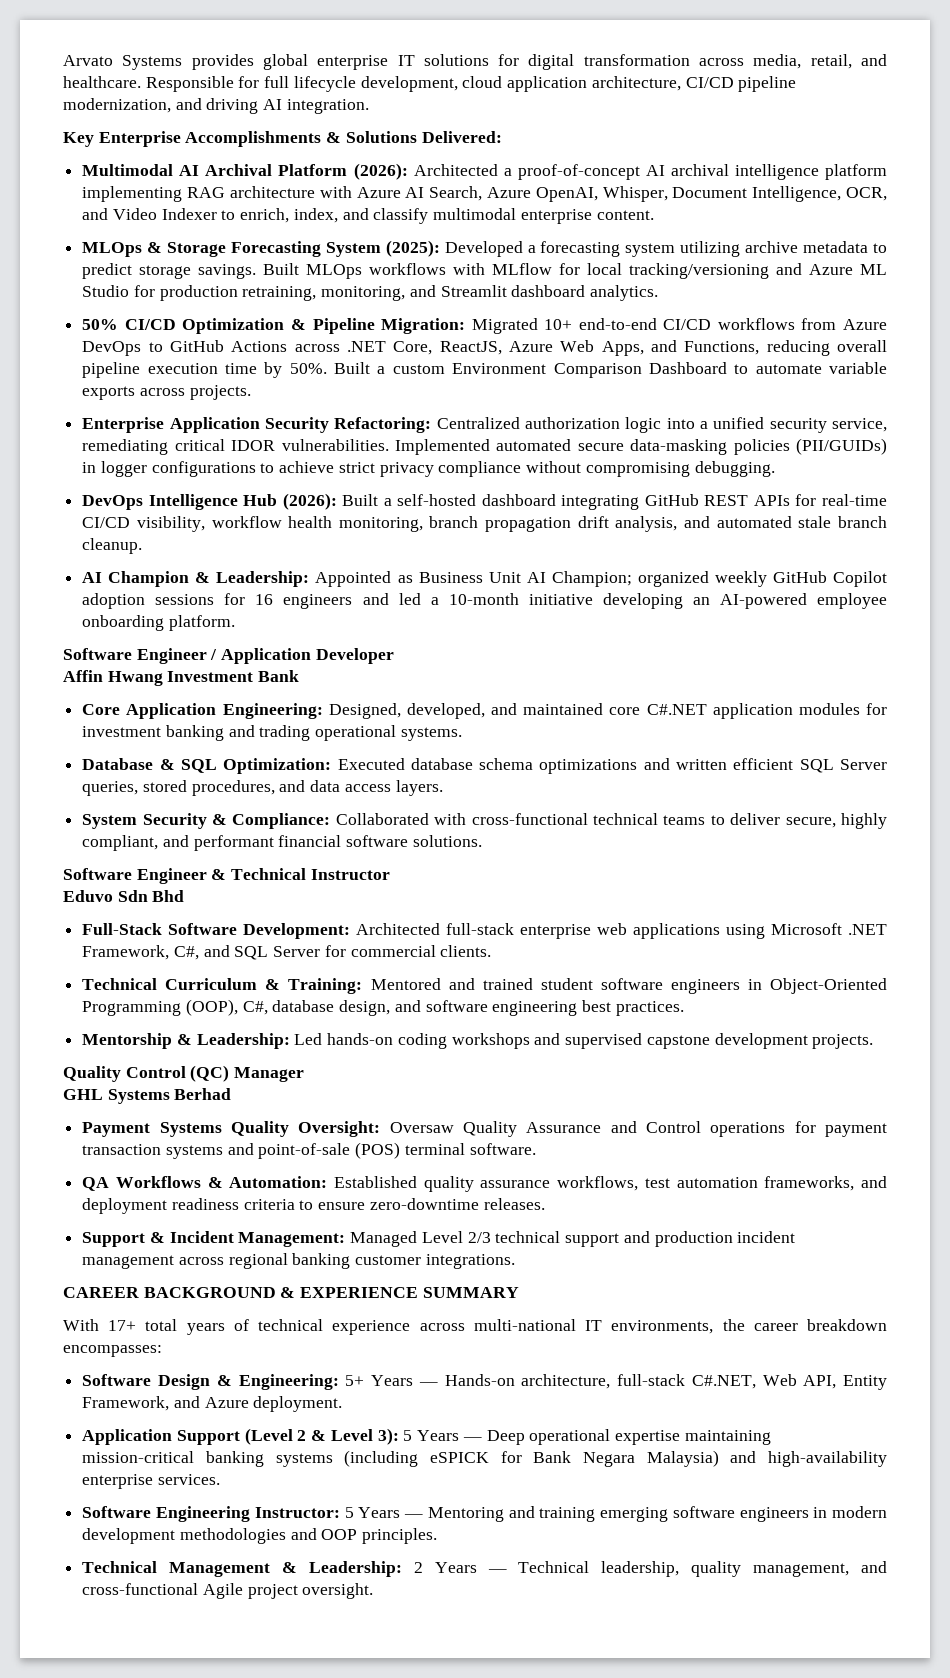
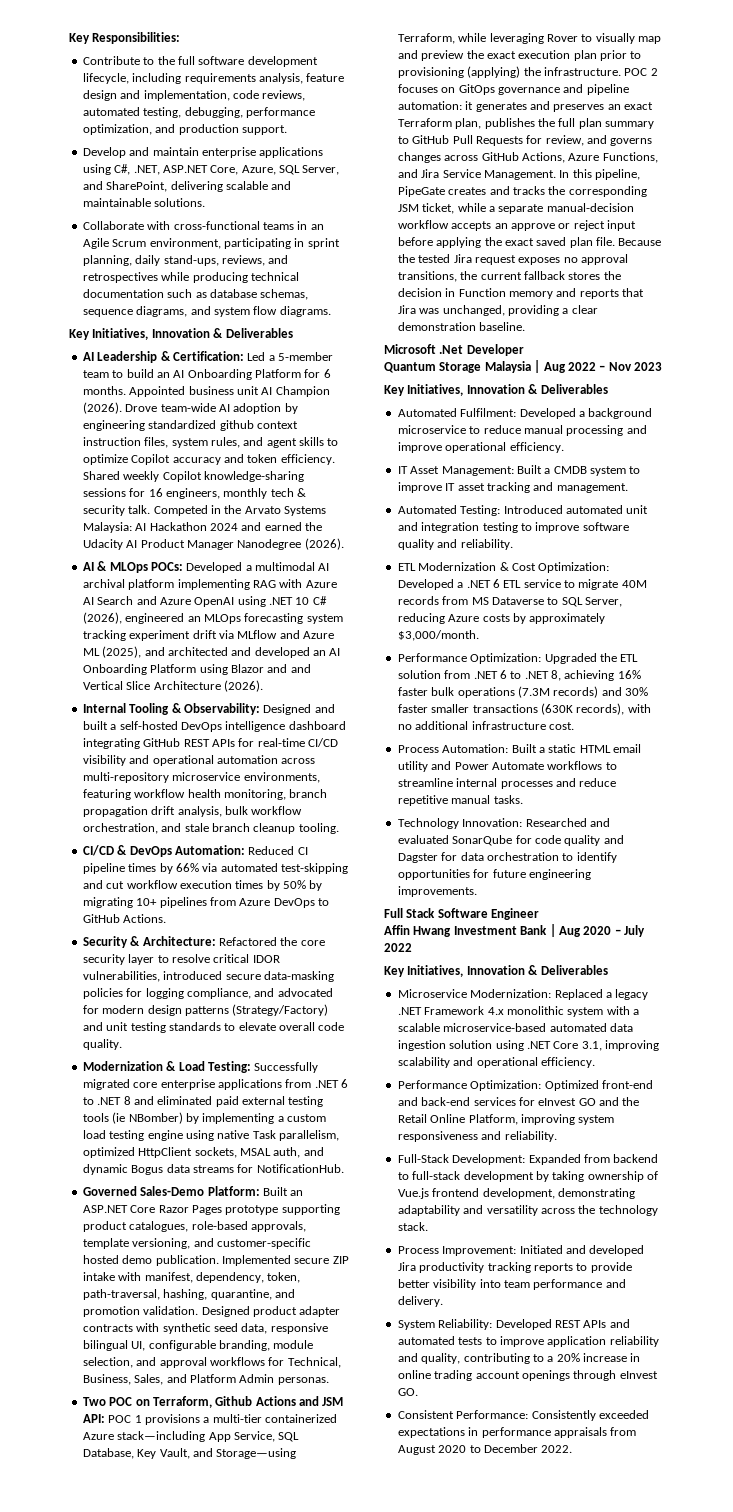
- Arvato Systems provides global enterprise IT solutions for digital transformation across media, retail, and healthcare. Responsible for full lifecycle development, cloud application architecture, CI/CD pipeline modernization, and driving AI integration.
- Key Enterprise Accomplishments & Solutions Delivered:
- Multimodal AI Archival Platform (2026): Architected a proof-of-concept AI archival intelligence platform implementing RAG architecture with Azure AI Search, Azure OpenAI, Whisper, Document Intelligence, OCR, and Video Indexer to enrich, index, and classify multimodal enterprise content.
- MLOps & Storage Forecasting System (2025): Developed a forecasting system utilizing archive metadata to predict storage savings. Built MLOps workflows with MLflow for local tracking/versioning and Azure ML Studio for production retraining, monitoring, and Streamlit dashboard analytics.
- 50% CI/CD Optimization & Pipeline Migration: Migrated 10+ end-to-end CI/CD workflows from Azure DevOps to GitHub Actions across .NET Core, ReactJS, Azure Web Apps, and Functions, reducing overall pipeline execution time by 50%. Built a custom Environment Comparison Dashboard to automate variable exports across projects.
- Enterprise Application Security Refactoring: Centralized authorization logic into a unified security service, remediating critical IDOR vulnerabilities. Implemented automated secure data-masking policies (PII/GUIDs) in logger configurations to achieve strict privacy compliance without compromising debugging.
- DevOps Intelligence Hub (2026): Built a self-hosted dashboard integrating GitHub REST APIs for real-time CI/CD visibility, workflow health monitoring, branch propagation drift analysis, and automated stale branch cleanup.
- AI Champion & Leadership: Appointed as Business Unit AI Champion; organized weekly GitHub Copilot adoption sessions for 16 engineers and led a 10-month initiative developing an AI-powered employee onboarding platform.
- Software Engineer / Application Developer
+ Key Responsibilities:
+ Contribute to the full software development lifecycle, including requirements analysis, feature design and implementation, code reviews, automated testing, debugging, performance optimization, and production support.
+ Develop and maintain enterprise applications using C#, .NET, ASP.NET Core, Azure, SQL Server, and SharePoint, delivering scalable and maintainable solutions.
+ Collaborate with cross-functional teams in an Agile Scrum environment, participating in sprint planning, daily stand-ups, reviews, and retrospectives while producing technical documentation such as database schemas, sequence diagrams, and system flow diagrams.
+ Key Initiatives, Innovation & Deliverables
+ AI Leadership & Certification: Led a 5-member team to build an AI Onboarding Platform for 6 months. Appointed business unit AI Champion (2026). Drove team-wide AI adoption by engineering standardized github context instruction files, system rules, and agent skills to optimize Copilot accuracy and token efficiency. Shared weekly Copilot knowledge-sharing sessions for 16 engineers, monthly tech & security talk. Competed in the Arvato Systems Malaysia: AI Hackathon 2024 and earned the Udacity AI Product Manager Nanodegree (2026).
+ AI & MLOps POCs: Developed a multimodal AI archival platform implementing RAG with Azure AI Search and Azure OpenAI using .NET 10 C# (2026), engineered an MLOps forecasting system tracking experiment drift via MLflow and Azure ML (2025), and architected and developed an AI Onboarding Platform using Blazor and and Vertical Slice Architecture (2026).
+ Internal Tooling & Observability: Designed and built a self-hosted DevOps intelligence dashboard integrating GitHub REST APIs for real-time CI/CD visibility and operational automation across multi-repository microservice environments, featuring workflow health monitoring, branch propagation drift analysis, bulk workflow orchestration, and stale branch cleanup tooling.
+ CI/CD & DevOps Automation: Reduced CI pipeline times by 66% via automated test-skipping and cut workflow execution times by 50% by migrating 10+ pipelines from Azure DevOps to GitHub Actions.
+ Security & Architecture: Refactored the core security layer to resolve critical IDOR vulnerabilities, introduced secure data-masking policies for logging compliance, and advocated for modern design patterns (Strategy/Factory) and unit testing standards to elevate overall code quality.
+ Modernization & Load Testing: Successfully migrated core enterprise applications from .NET 6 to .NET 8 and eliminated paid external testing tools (ie NBomber) by implementing a custom load testing engine using native Task parallelism, optimized HttpClient sockets, MSAL auth, and dynamic Bogus data streams for NotificationHub.
+ Governed Sales-Demo Platform: Built an ASP.NET Core Razor Pages prototype supporting product catalogues, role-based approvals, template versioning, and customer-specific hosted demo publication. Implemented secure ZIP intake with manifest, dependency, token, path-traversal, hashing, quarantine, and promotion validation. Designed product adapter contracts with synthetic seed data, responsive bilingual UI, configurable branding, module selection, and approval workflows for Technical, Business, Sales, and Platform Admin personas.
+ Two POC on Terraform, Github Actions and JSM API: POC 1 provisions a multi-tier containerized Azure stack—including App Service, SQL Database, Key Vault, and Storage—using Terraform, while leveraging Rover to visually map and preview the exact execution plan prior to provisioning (applying) the infrastructure. POC 2 focuses on GitOps governance and pipeline automation: it generates and preserves an exact Terraform plan, publishes the full plan summary to GitHub Pull Requests for review, and governs changes across GitHub Actions, Azure Functions, and Jira Service Management. In this pipeline, PipeGate creates and tracks the corresponding JSM ticket, while a separate manual-decision workflow accepts an approve or reject input before applying the exact saved plan file. Because the tested Jira request exposes no approval transitions, the current fallback stores the decision in Function memory and reports that Jira was unchanged, providing a clear demonstration baseline.
+ Microsoft .Net Developer
+ Quantum Storage Malaysia | Aug 2022 – Nov 2023
+ Key Initiatives, Innovation & Deliverables
+ Automated Fulfilment: Developed a background microservice to reduce manual processing and improve operational efficiency.
+ IT Asset Management: Built a CMDB system to improve IT asset tracking and management.
+ Automated Testing: Introduced automated unit and integration testing to improve software quality and reliability.
+ ETL Modernization & Cost Optimization: Developed a .NET 6 ETL service to migrate 40M records from MS Dataverse to SQL Server, reducing Azure costs by approximately $3,000/month.
+ Performance Optimization: Upgraded the ETL solution from .NET 6 to .NET 8, achieving 16% faster bulk operations (7.3M records) and 30% faster smaller transactions (630K records), with no additional infrastructure cost.
+ Process Automation: Built a static HTML email utility and Power Automate workflows to streamline internal processes and reduce repetitive manual tasks.
+ Technology Innovation: Researched and evaluated SonarQube for code quality and Dagster for data orchestration to identify opportunities for future engineering improvements.
+ Full Stack Software Engineer
- Affin Hwang Investment Bank
- Core Application Engineering: Designed, developed, and maintained core C#.NET application modules for investment banking and trading operational systems.
- Database & SQL Optimization: Executed database schema optimizations and written efficient SQL Server queries, stored procedures, and data access layers.
- System Security & Compliance: Collaborated with cross-functional technical teams to deliver secure, highly compliant, and performant financial software solutions.
- Software Engineer & Technical Instructor
- Eduvo Sdn Bhd
- Full-Stack Software Development: Architected full-stack enterprise web applications using Microsoft .NET Framework, C#, and SQL Server for commercial clients.
- Technical Curriculum & Training: Mentored and trained student software engineers in Object-Oriented Programming (OOP), C#, database design, and software engineering best practices.
- Mentorship & Leadership: Led hands-on coding workshops and supervised capstone development projects.
- Quality Control (QC) Manager
- GHL Systems Berhad
- Payment Systems Quality Oversight: Oversaw Quality Assurance and Control operations for payment transaction systems and point-of-sale (POS) terminal software.
- QA Workflows & Automation: Established quality assurance workflows, test automation frameworks, and deployment readiness criteria to ensure zero-downtime releases.
- Support & Incident Management: Managed Level 2/3 technical support and production incident management across regional banking customer integrations.
- CAREER BACKGROUND & EXPERIENCE SUMMARY
- With 17+ total years of technical experience across multi-national IT environments, the career breakdown encompasses:
- Software Design & Engineering: 5+ Years — Hands-on architecture, full-stack C#.NET, Web API, Entity Framework, and Azure deployment.
- Application Support (Level 2 & Level 3): 5 Years — Deep operational expertise maintaining mission-critical banking systems (including eSPICK for Bank Negara Malaysia) and high-availability enterprise services.
- Software Engineering Instructor: 5 Years — Mentoring and training emerging software engineers in modern development methodologies and OOP principles.
- Technical Management & Leadership: 2 Years — Technical leadership, quality management, and cross-functional Agile project oversight.
+ Affin Hwang Investment Bank | Aug 2020 – July 2022
+ Key Initiatives, Innovation & Deliverables
+ Microservice Modernization: Replaced a legacy .NET Framework 4.x monolithic system with a scalable microservice-based automated data ingestion solution using .NET Core 3.1, improving scalability and operational efficiency.
+ Performance Optimization: Optimized front-end and back-end services for eInvest GO and the Retail Online Platform, improving system responsiveness and reliability.
+ Full-Stack Development: Expanded from backend to full-stack development by taking ownership of Vue.js frontend development, demonstrating adaptability and versatility across the technology stack.
+ Process Improvement: Initiated and developed Jira productivity tracking reports to provide better visibility into team performance and delivery.
+ System Reliability: Developed REST APIs and automated tests to improve application reliability and quality, contributing to a 20% increase in online trading account openings through eInvest GO.
+ Consistent Performance: Consistently exceeded expectations in performance appraisals from August 2020 to December 2022.

